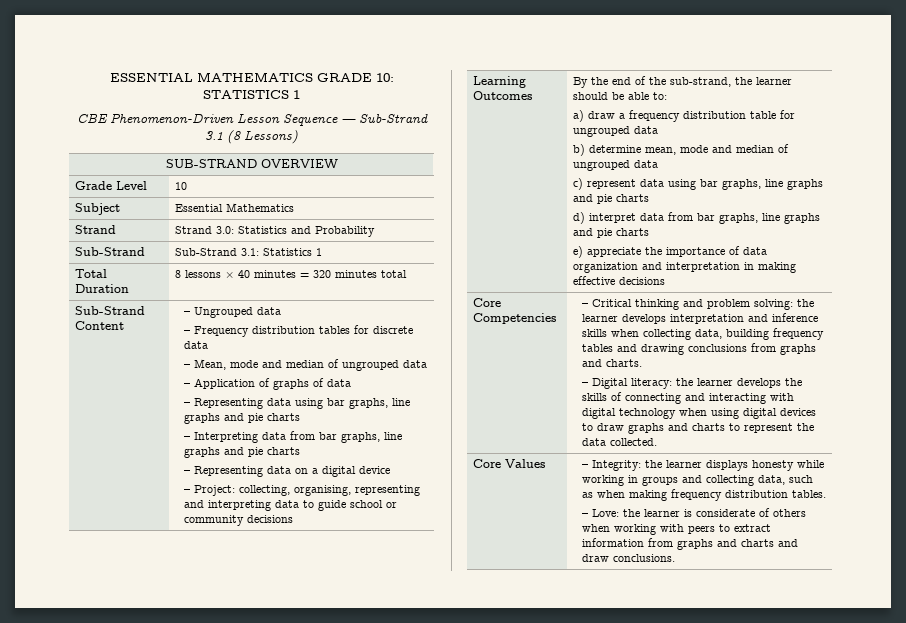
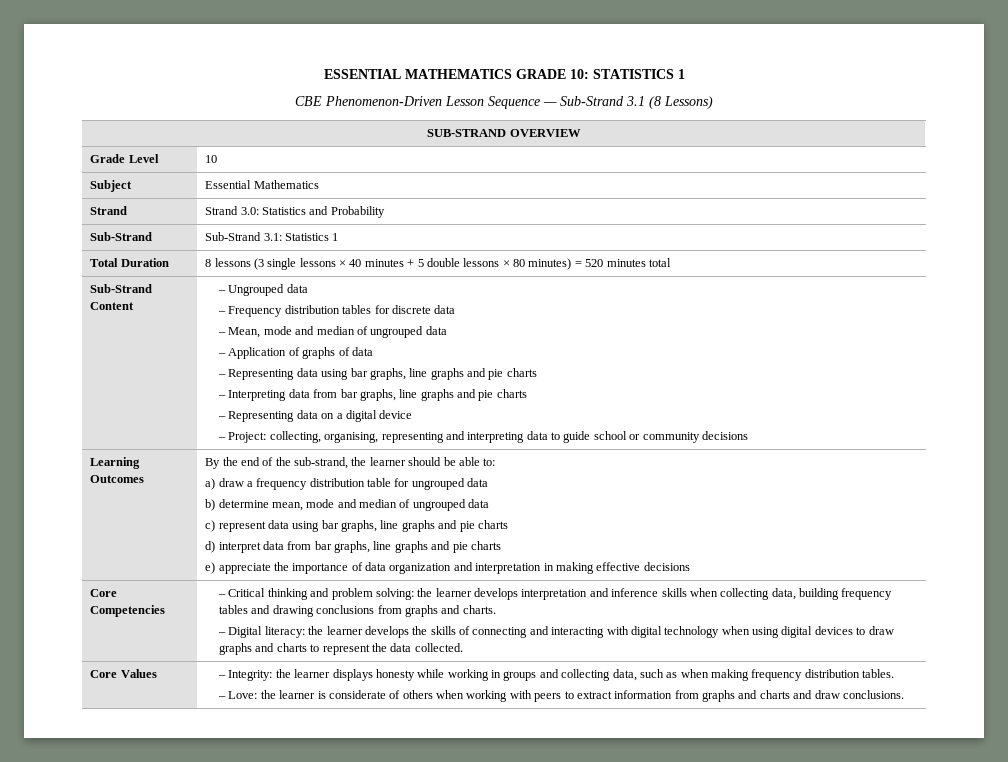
- Total Duration | 8 lessons × 40 minutes = 320 minutes total
+ Total Duration | 8 lessons (3 single lessons × 40 minutes + 5 double lessons × 80 minutes) = 520 minutes total

